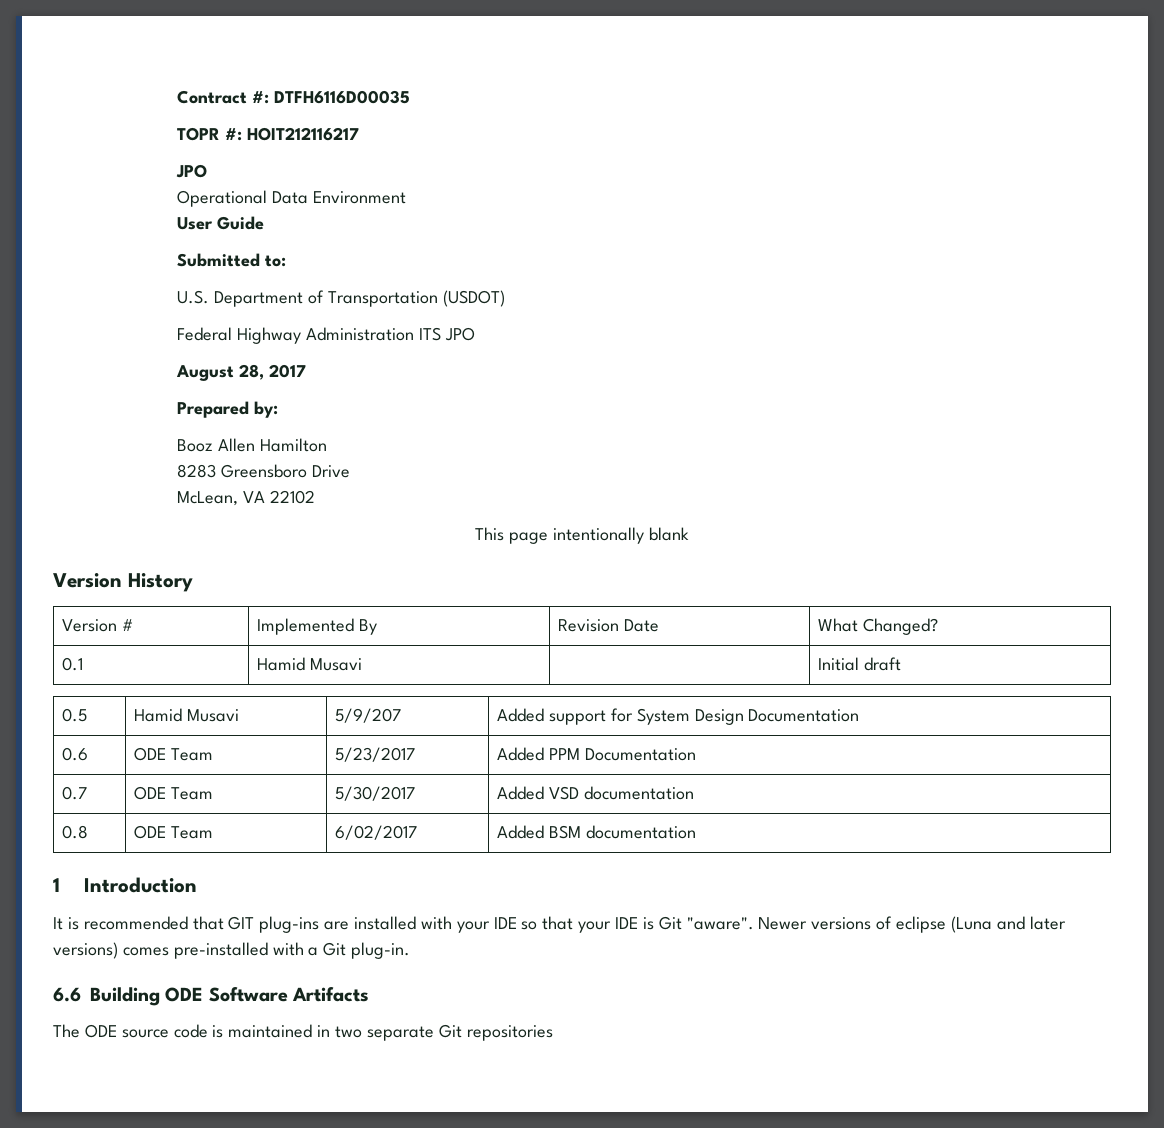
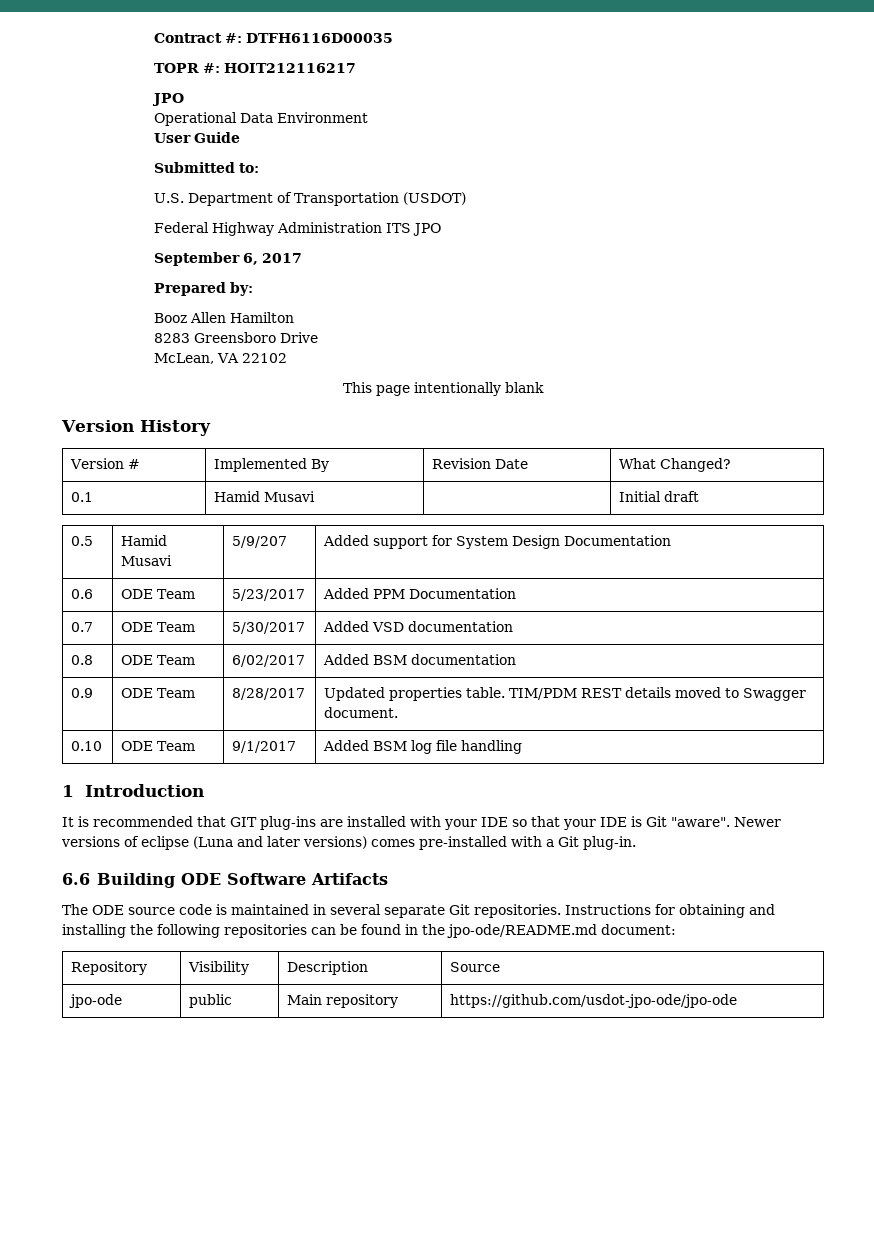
- August 28, 2017
+ September 6, 2017
+ 0.9 | ODE Team | 8/28/2017 | Updated properties table. TIM/PDM REST details moved to Swagger document.
+ 0.10 | ODE Team | 9/1/2017 | Added BSM log file handling
- The ODE source code is maintained in two separate Git repositories
+ The ODE source code is maintained in several separate Git repositories. Instructions for obtaining and installing the following repositories can be found in the jpo-ode/README.md document:
+ Repository | Visibility | Description | Source
+ jpo-ode | public | Main repository | https://github.com/usdot-jpo-ode/jpo-ode

